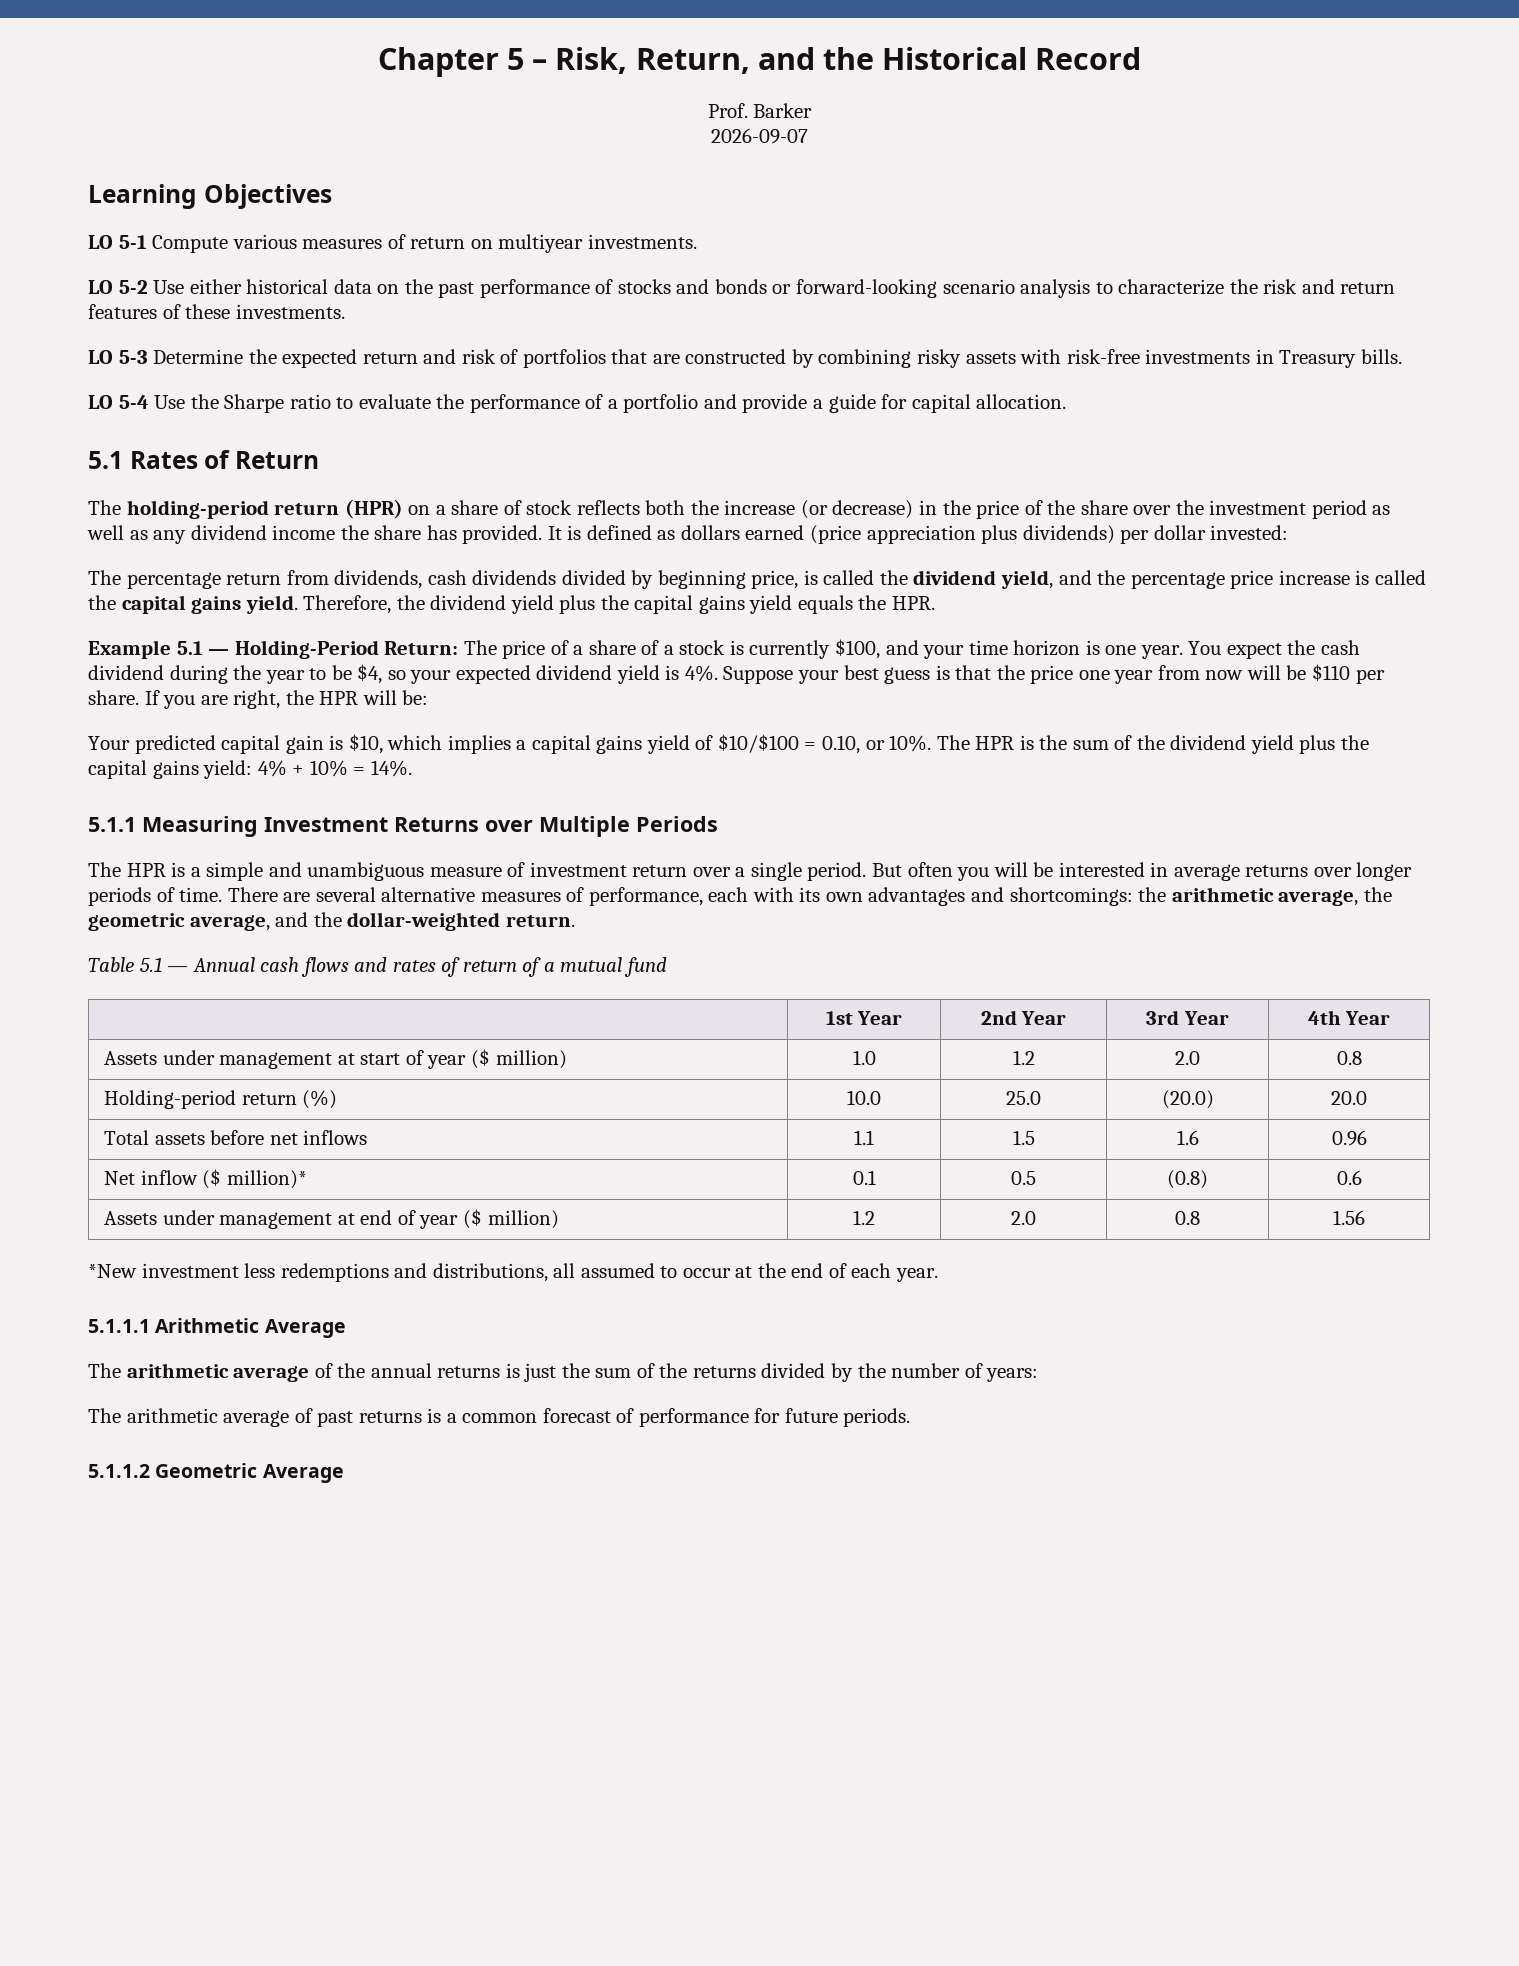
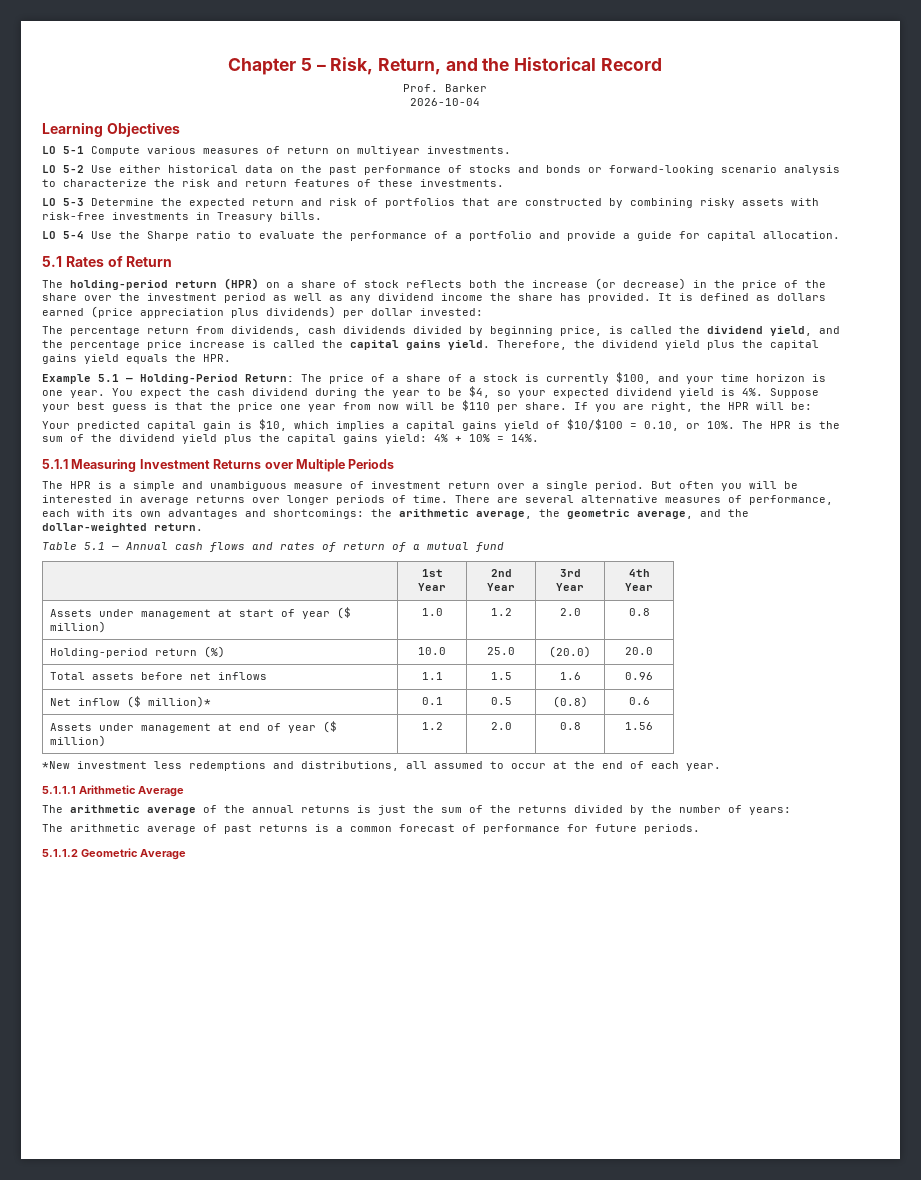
- 2026-09-07
+ 2026-10-04

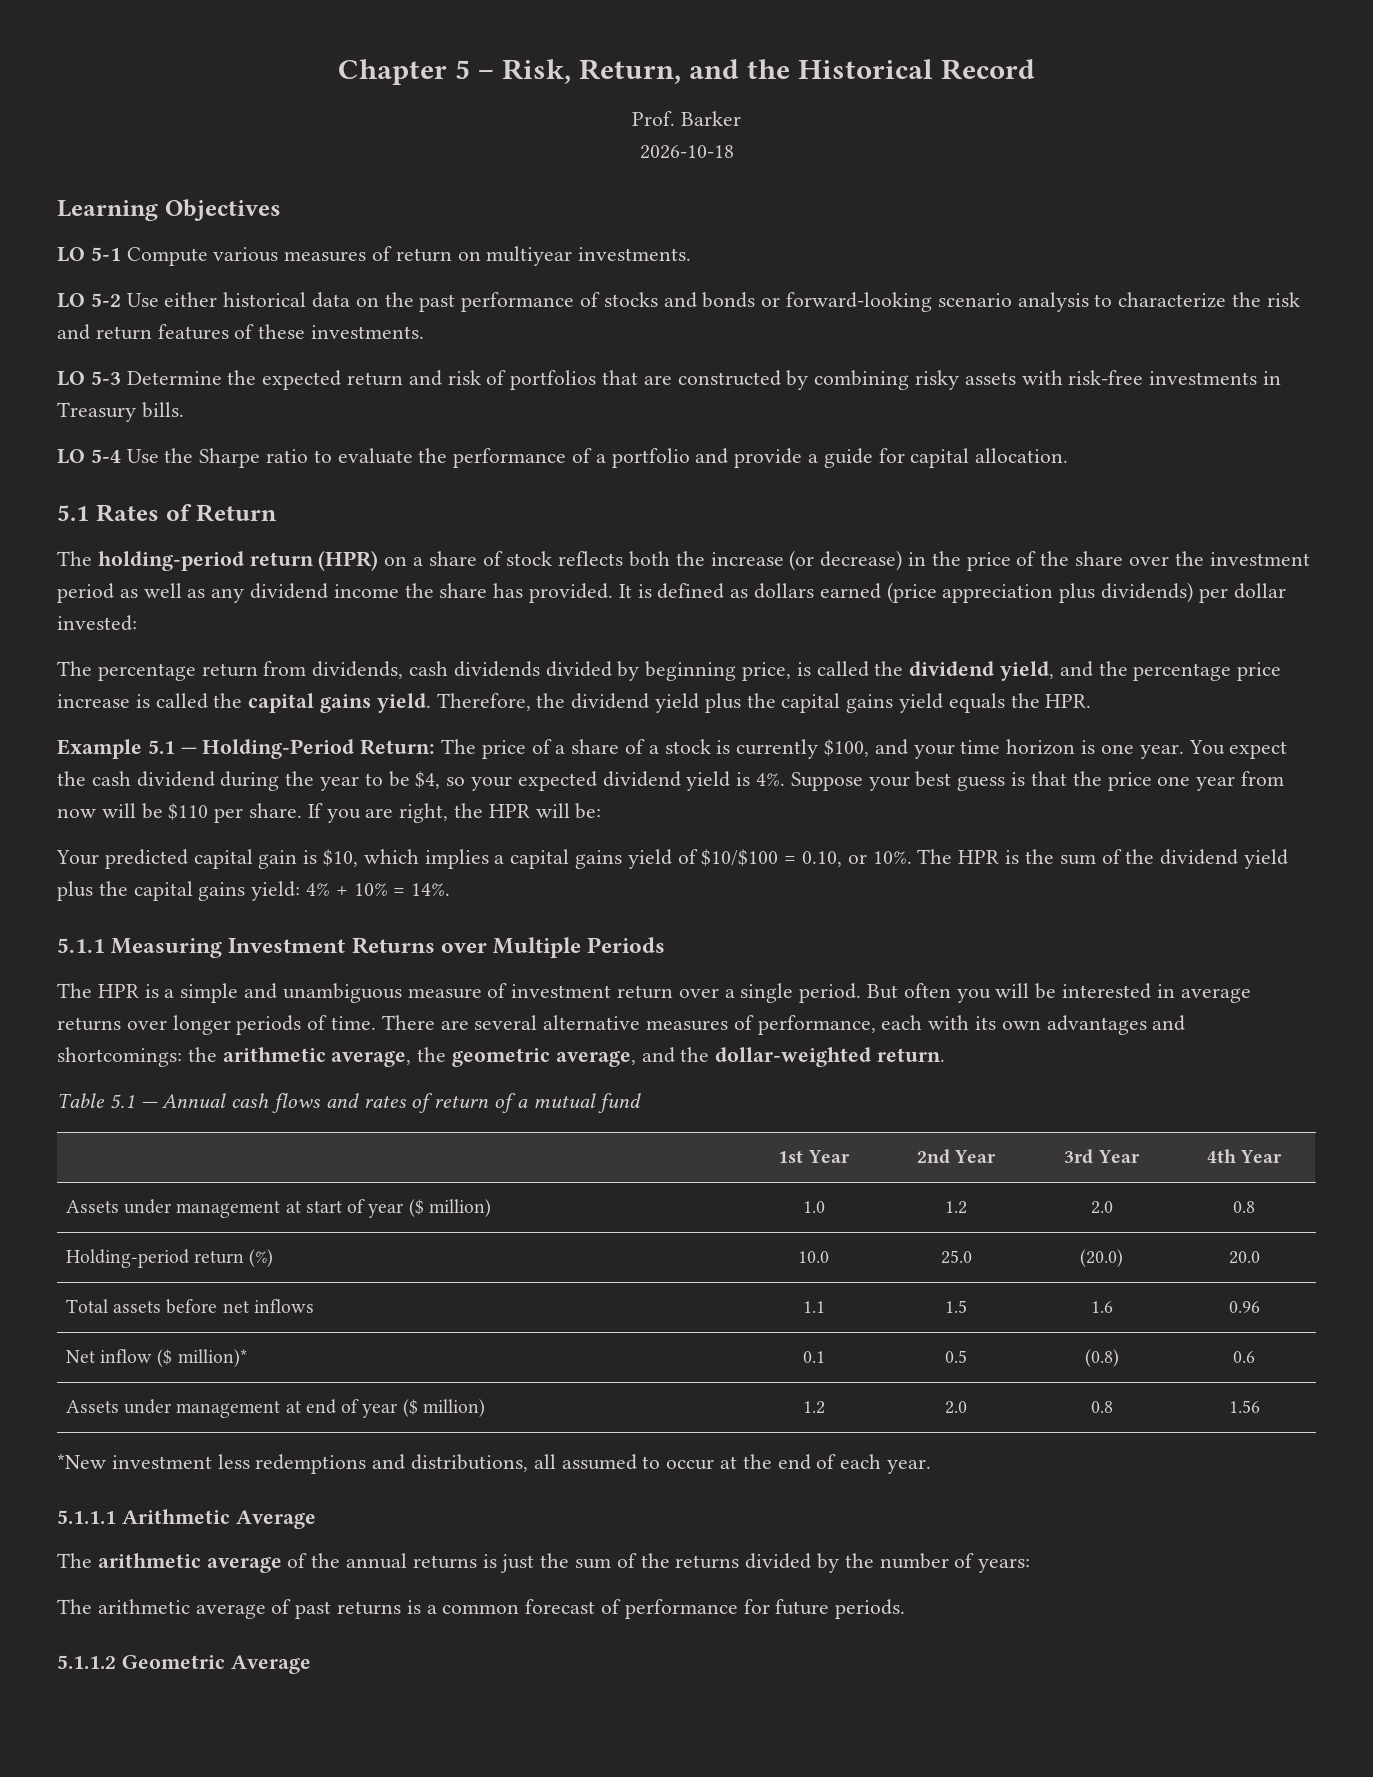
- 2026-10-04
+ 2026-10-18

